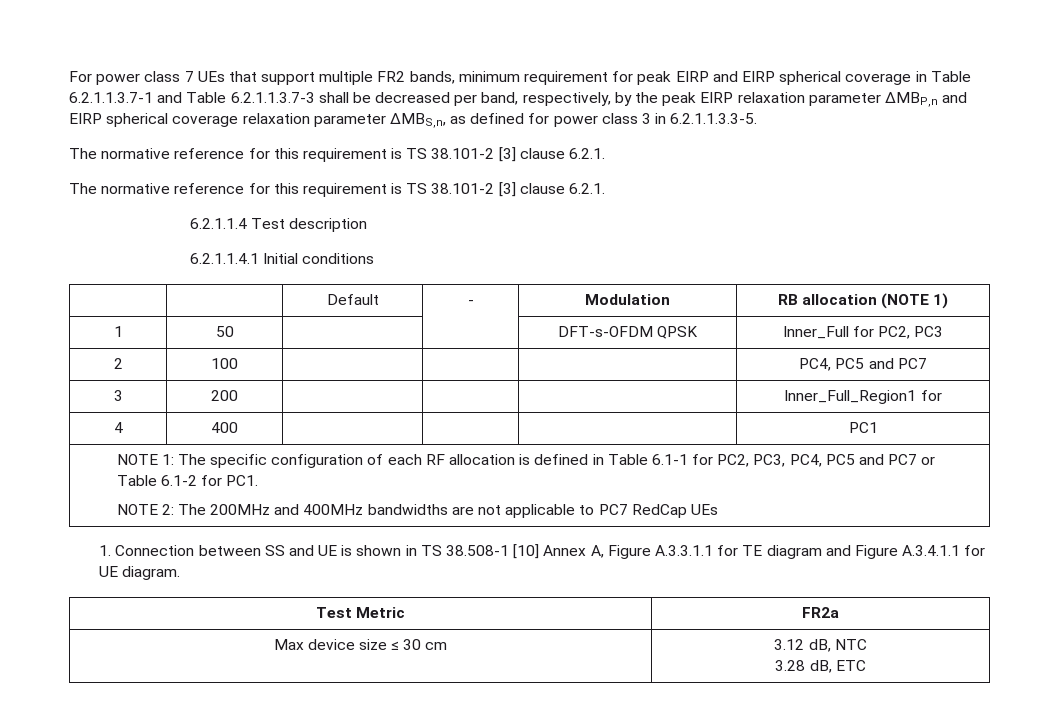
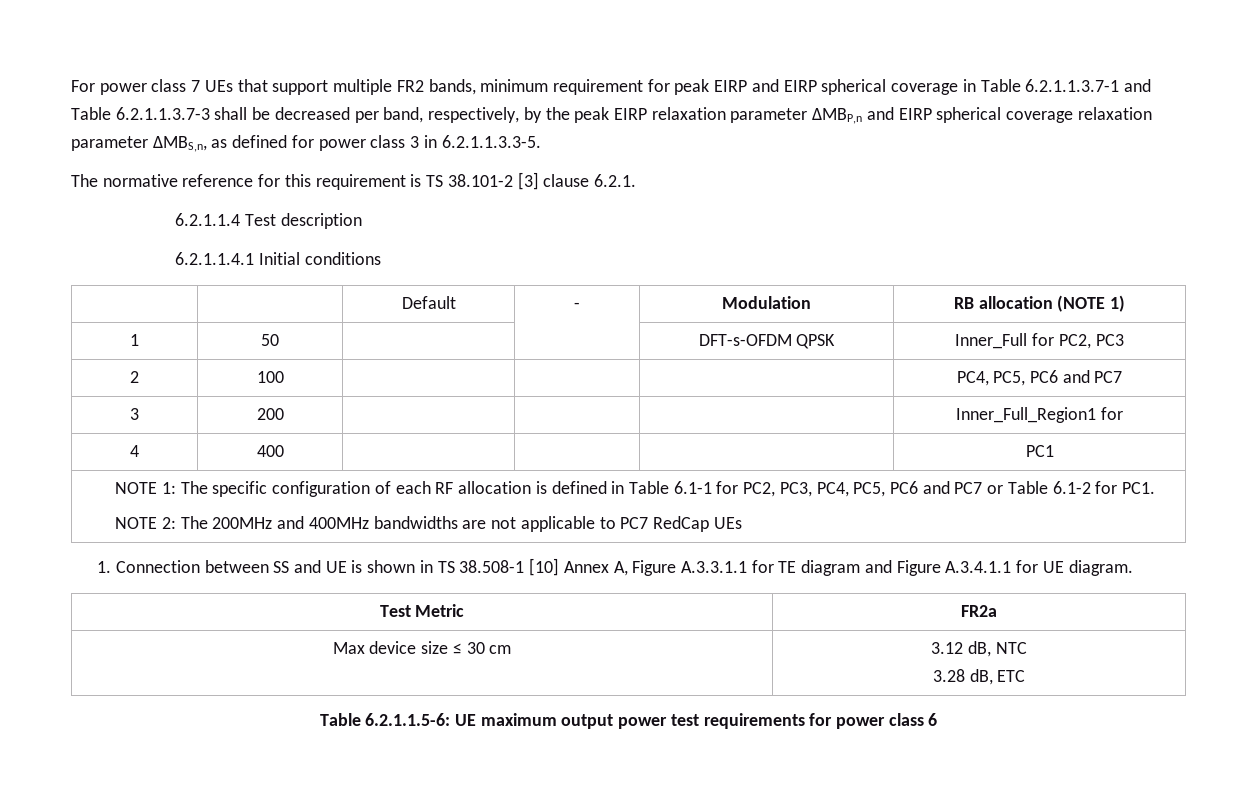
  For power class 7 UEs that support multiple FR2 bands, minimum requirement for peak EIRP and EIRP spherical coverage in Table 6.2.1.1.3.7-1 and Table 6.2.1.1.3.7-3 shall be decreased per band, respectively, by the peak EIRP relaxation parameter ΔMBP,n and EIRP spherical coverage relaxation parameter ΔMBS,n, as defined for power class 3 in 6.2.1.1.3.3-5.
- The normative reference for this requirement is TS 38.101-2 [3] clause 6.2.1.
- 2 | 100 | | | | PC4, PC5 and PC7
+ 2 | 100 | | | | PC4, PC5, PC6 and PC7
- NOTE 1: The specific configuration of each RF allocation is defined in Table 6.1-1 for PC2, PC3, PC4, PC5 and PC7 or Table 6.1-2 for PC1.
+ NOTE 1: The specific configuration of each RF allocation is defined in Table 6.1-1 for PC2, PC3, PC4, PC5, PC6 and PC7 or Table 6.1-2 for PC1.
+ Table 6.2.1.1.5-6: UE maximum output power test requirements for power class 6

